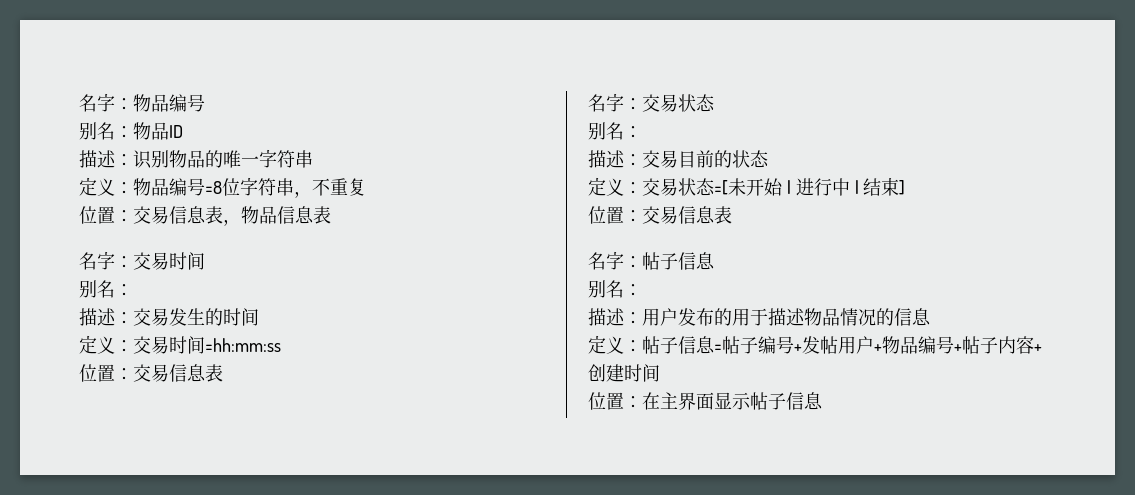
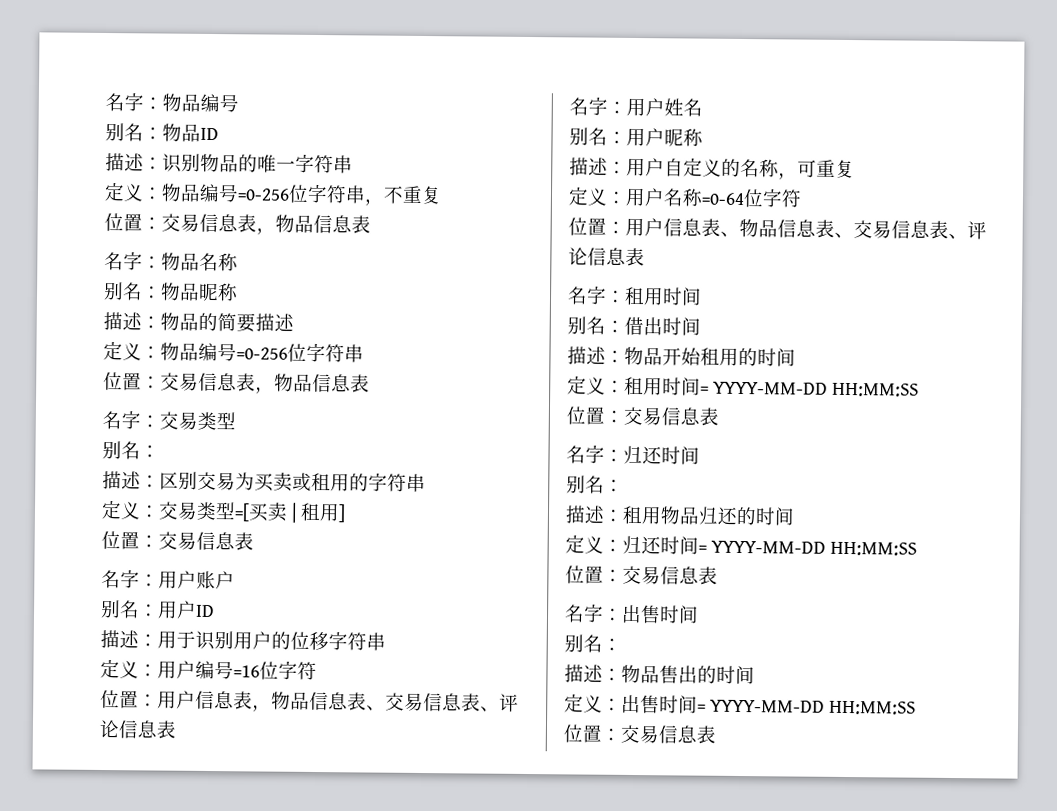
- 定义：物品编号=8位字符串，不重复
+ 定义：物品编号=0-256位字符串，不重复
- 名字：交易时间
+ 名字：物品名称
+ 别名：物品昵称
+ 描述：物品的简要描述
+ 定义：物品编号=0-256位字符串
+ 位置：交易信息表，物品信息表
+ 名字：交易类型
  别名：
- 描述：交易发生的时间
- 定义：交易时间=hh:mm:ss
- 位置：交易信息表
- 名字：交易状态
- 别名：
- 描述：交易目前的状态
- 定义：交易状态=[未开始 | 进行中 | 结束]
+ 描述：区别交易为买卖或租用的字符串
+ 定义：交易类型=[买卖 | 租用]
- 名字：帖子信息
+ 名字：用户账户
+ 别名：用户ID
+ 描述：用于识别用户的位移字符串
+ 定义：用户编号=16位字符
+ 位置：用户信息表，物品信息表、交易信息表、评论信息表
+ 名字：用户姓名
+ 别名：用户昵称
+ 描述：用户自定义的名称，可重复
+ 定义：用户名称=0-64位字符
+ 位置：用户信息表、物品信息表、交易信息表、评论信息表
+ 名字：租用时间
+ 别名：借出时间
+ 描述：物品开始租用的时间
+ 定义：租用时间= YYYY-MM-DD HH:MM:SS
+ 位置：交易信息表
+ 名字：归还时间
  别名：
- 描述：用户发布的用于描述物品情况的信息
- 定义：帖子信息=帖子编号+发帖用户+物品编号+帖子内容+创建时间
- 位置：在主界面显示帖子信息
+ 描述：租用物品归还的时间
+ 定义：归还时间= YYYY-MM-DD HH:MM:SS
+ 位置：交易信息表
+ 名字：出售时间
+ 别名：
+ 描述：物品售出的时间
+ 定义：出售时间= YYYY-MM-DD HH:MM:SS
+ 位置：交易信息表

